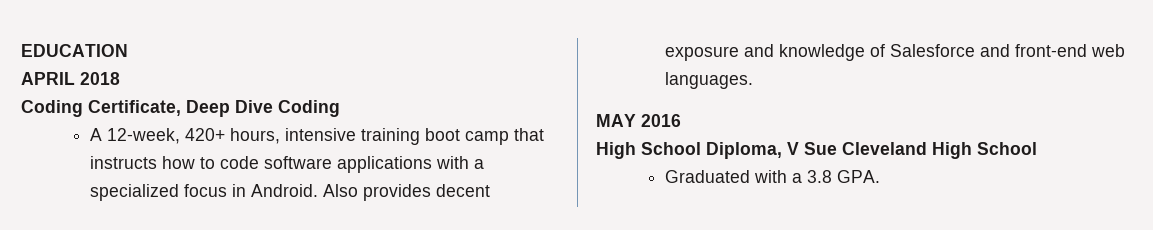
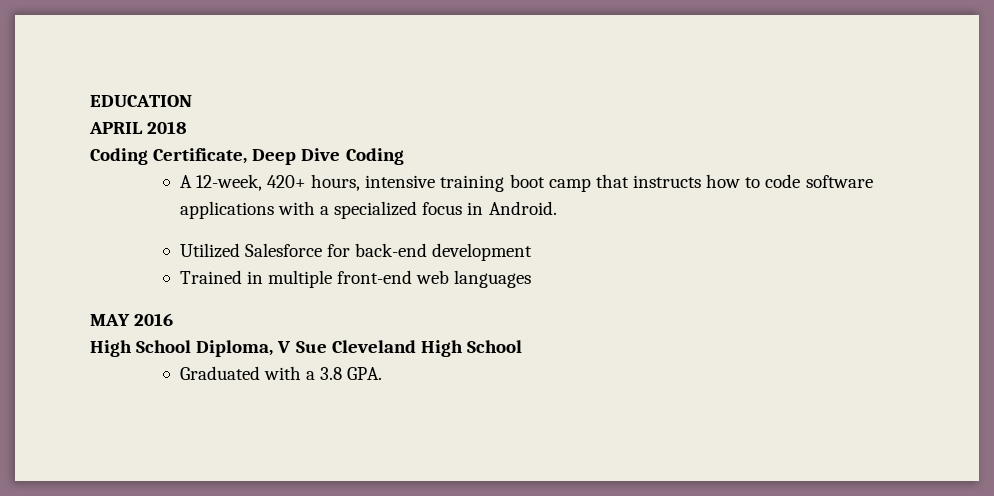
- A 12-week, 420+ hours, intensive training boot camp that instructs how to code software applications with a specialized focus in Android. Also provides decent exposure and knowledge of Salesforce and front-end web languages.
+ A 12-week, 420+ hours, intensive training boot camp that instructs how to code software applications with a specialized focus in Android.
+ Utilized Salesforce for back-end development
+ Trained in multiple front-end web languages

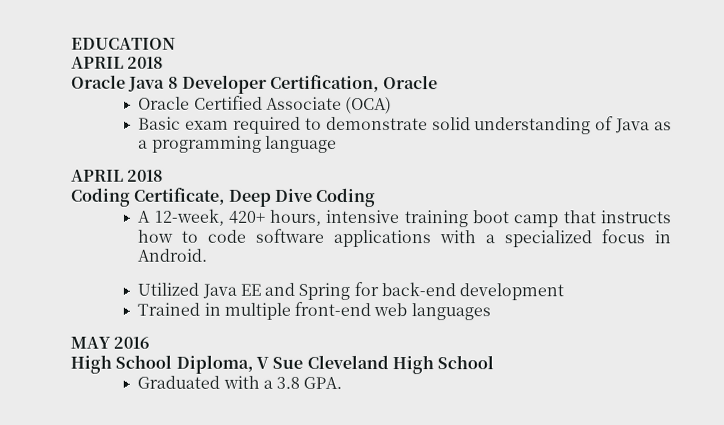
+ Oracle Java 8 Developer Certification, Oracle
+ Oracle Certified Associate (OCA)
+ Basic exam required to demonstrate solid understanding of Java as a programming language
+ APRIL 2018
- Utilized Salesforce for back-end development
+ Utilized Java EE and Spring for back-end development

